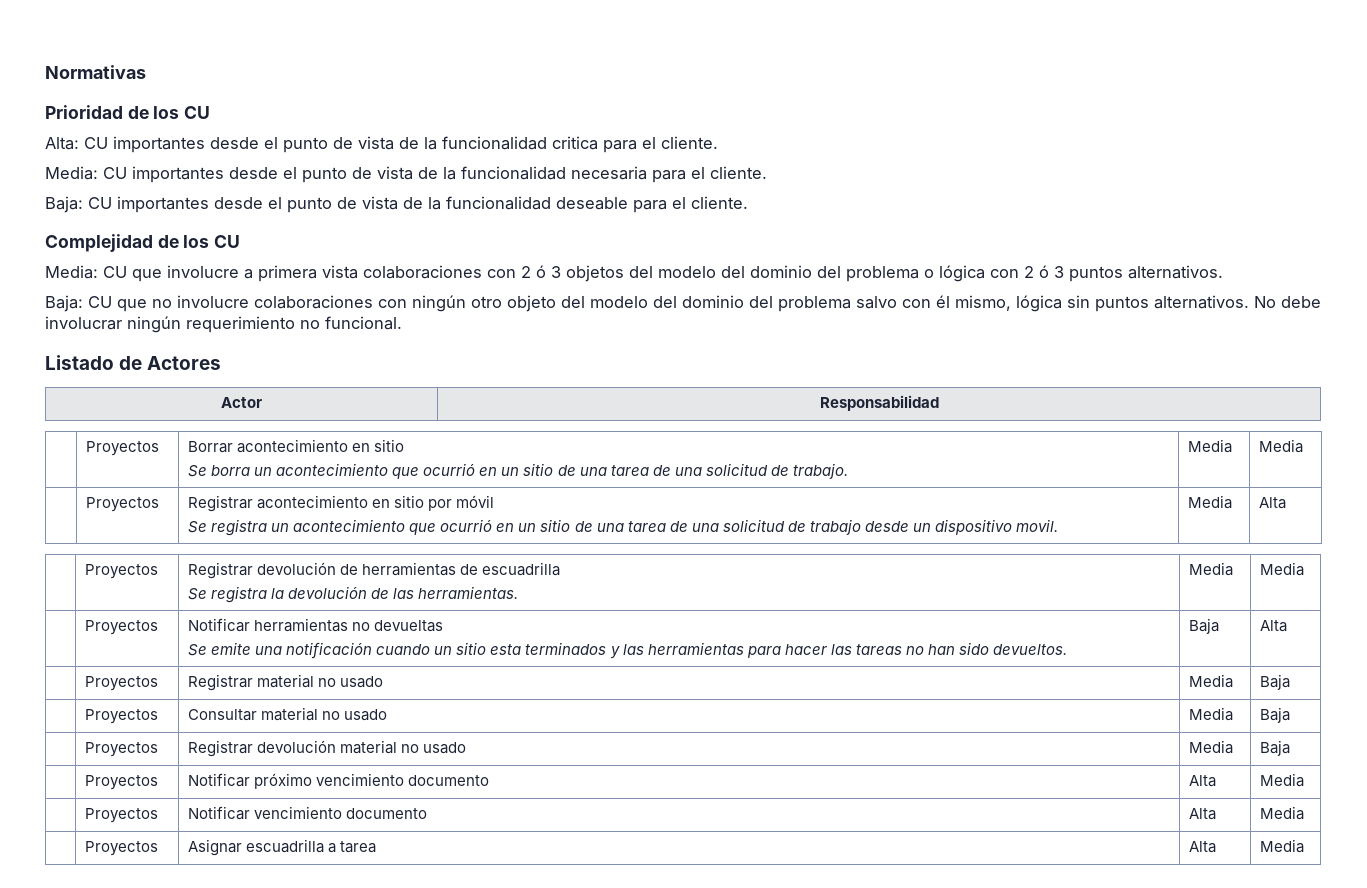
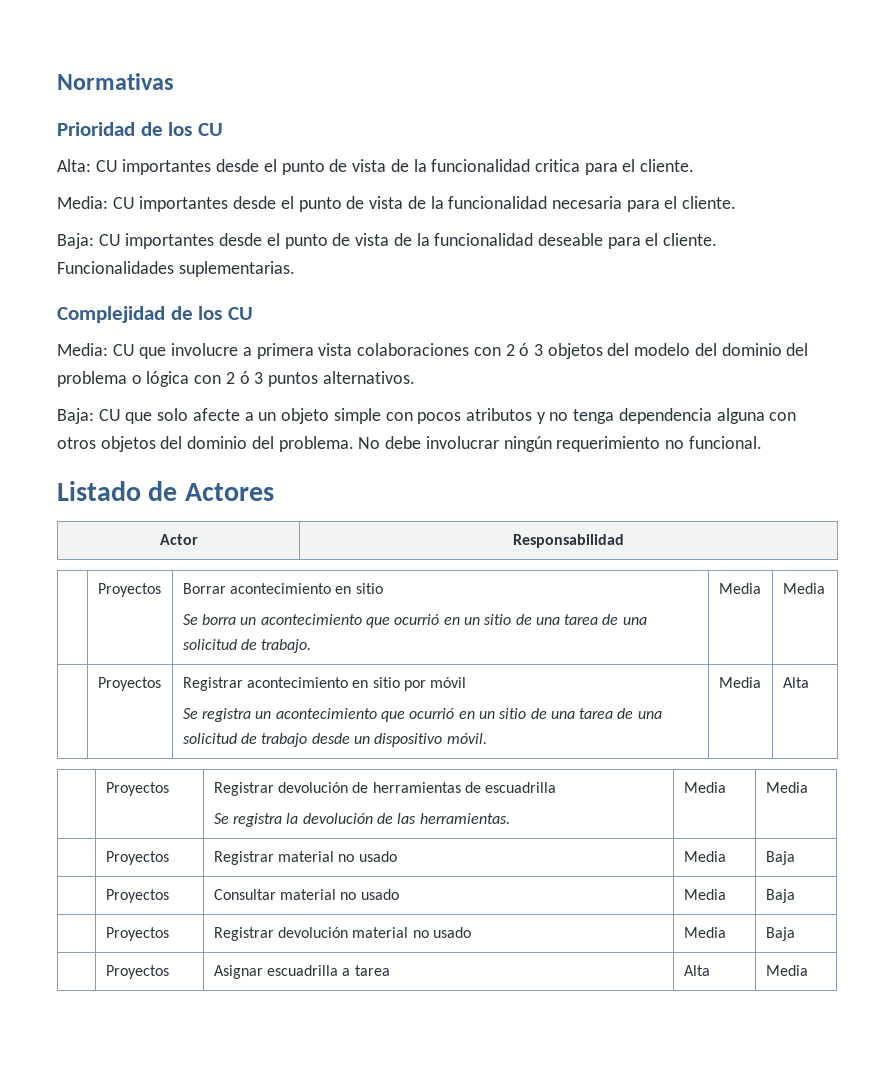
+ Funcionalidades suplementarias.
- Baja: CU que no involucre colaboraciones con ningún otro objeto del modelo del dominio del problema salvo con él mismo, lógica sin puntos alternativos.
+ Baja: CU que solo afecte a un objeto simple con pocos atributos y no tenga dependencia alguna con otros objetos del dominio del problema.
  | Proyectos | Registrar acontecimiento en sitio por móvil
- Se registra un acontecimiento que ocurrió en un sitio de una tarea de una solicitud de trabajo desde un dispositivo movil. | Media | Alta
+ Se registra un acontecimiento que ocurrió en un sitio de una tarea de una solicitud de trabajo desde un dispositivo móvil. | Media | Alta
- | Proyectos | Notificar herramientas no devueltas
- Se emite una notificación cuando un sitio esta terminados y las herramientas para hacer las tareas no han sido devueltos. | Baja | Alta
- | Proyectos | Notificar próximo vencimiento documento | Alta | Media
- | Proyectos | Notificar vencimiento documento | Alta | Media

